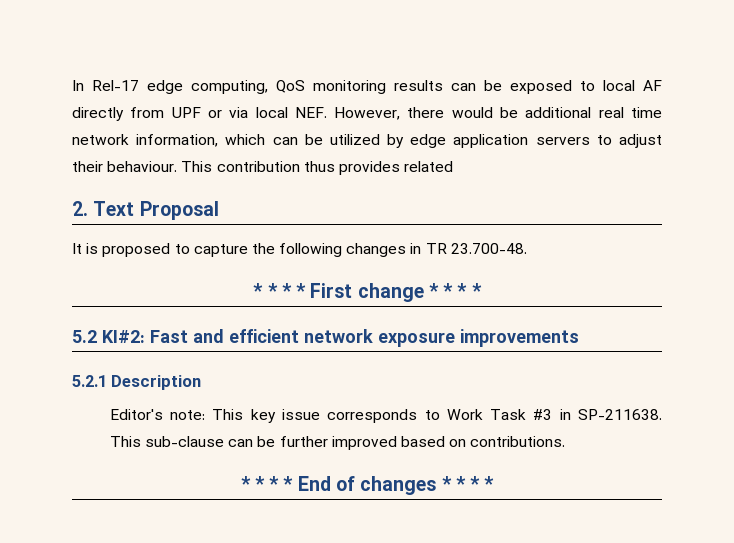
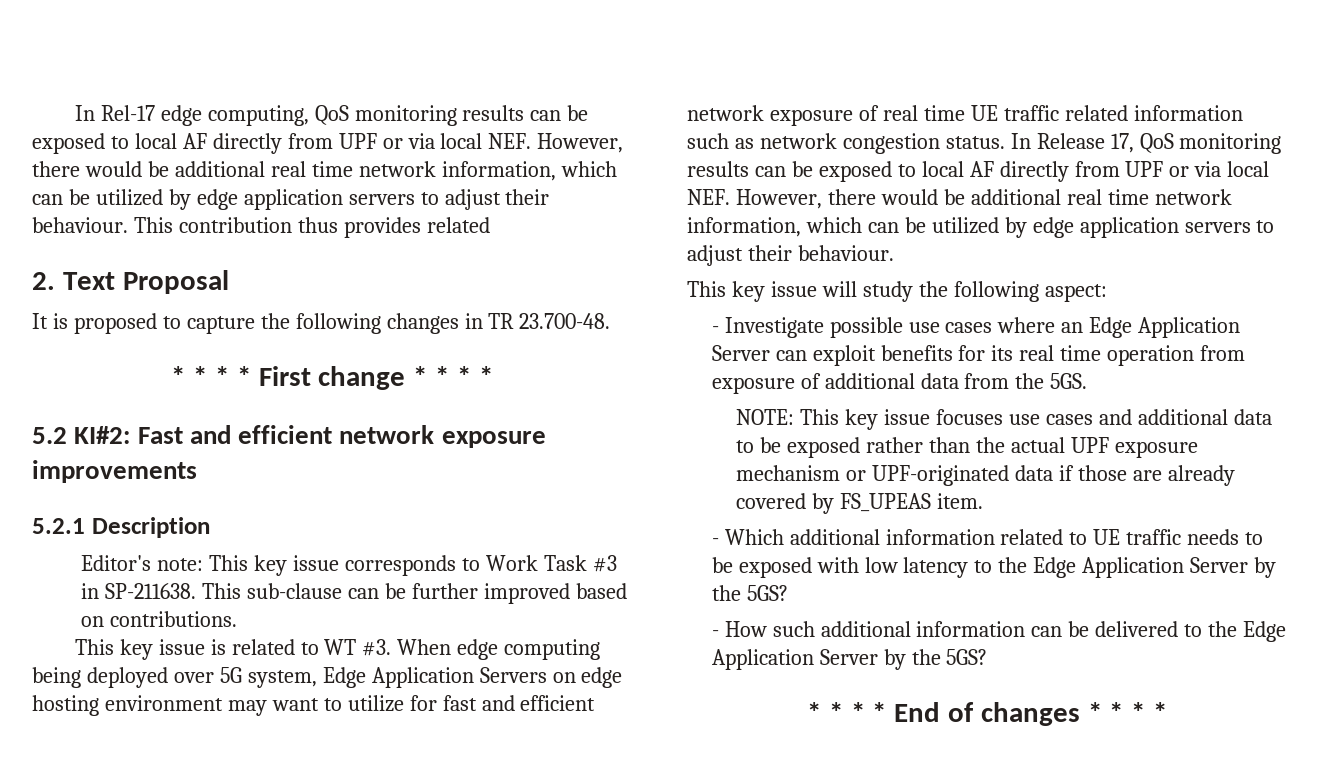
+ This key issue is related to WT #3. When edge computing being deployed over 5G system, Edge Application Servers on edge hosting environment may want to utilize for fast and efficient network exposure of real time UE traffic related information such as network congestion status. In Release 17, QoS monitoring results can be exposed to local AF directly from UPF or via local NEF. However, there would be additional real time network information, which can be utilized by edge application servers to adjust their behaviour.
+ This key issue will study the following aspect:
+ - Investigate possible use cases where an Edge Application Server can exploit benefits for its real time operation from exposure of additional data from the 5GS.
+ NOTE: This key issue focuses use cases and additional data to be exposed rather than the actual UPF exposure mechanism or UPF-originated data if those are already covered by FS_UPEAS item.
+ - Which additional information related to UE traffic needs to be exposed with low latency to the Edge Application Server by the 5GS?
+ - How such additional information can be delivered to the Edge Application Server by the 5GS?

